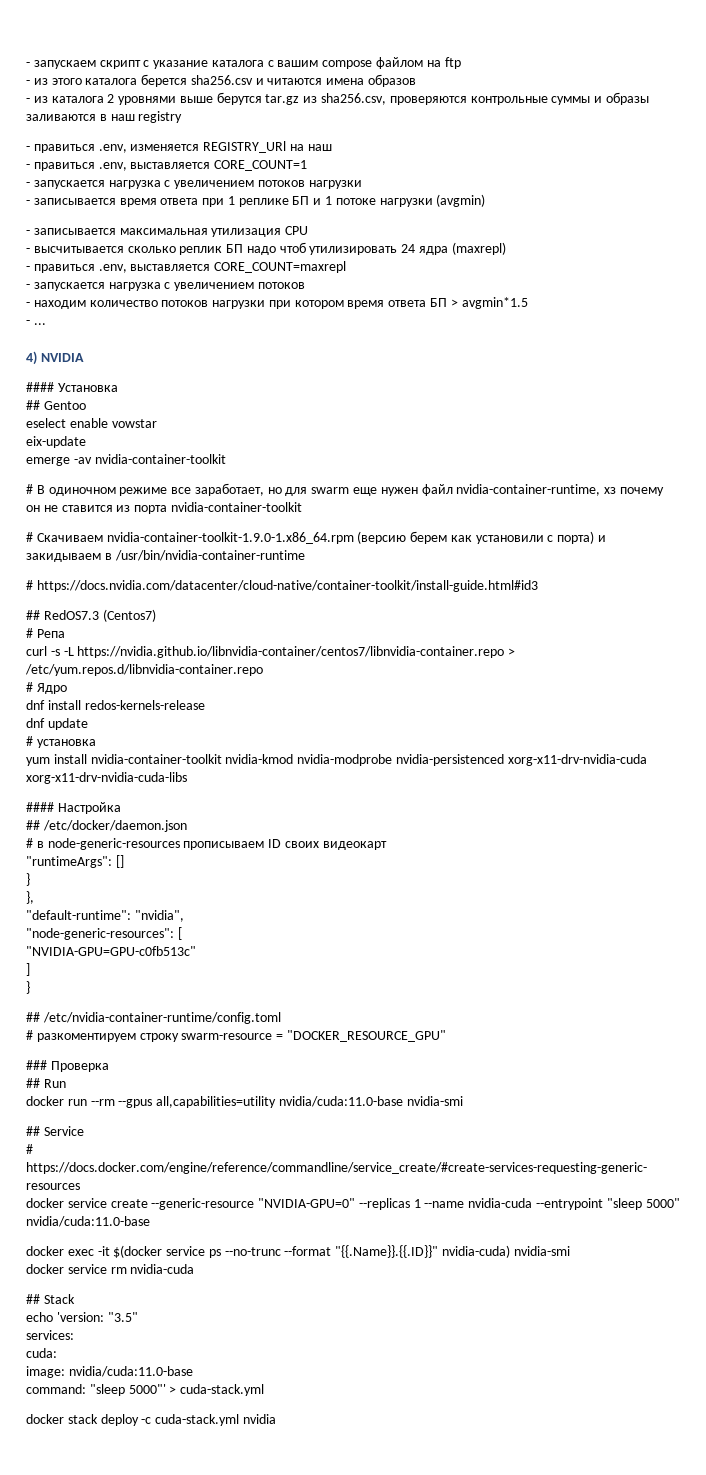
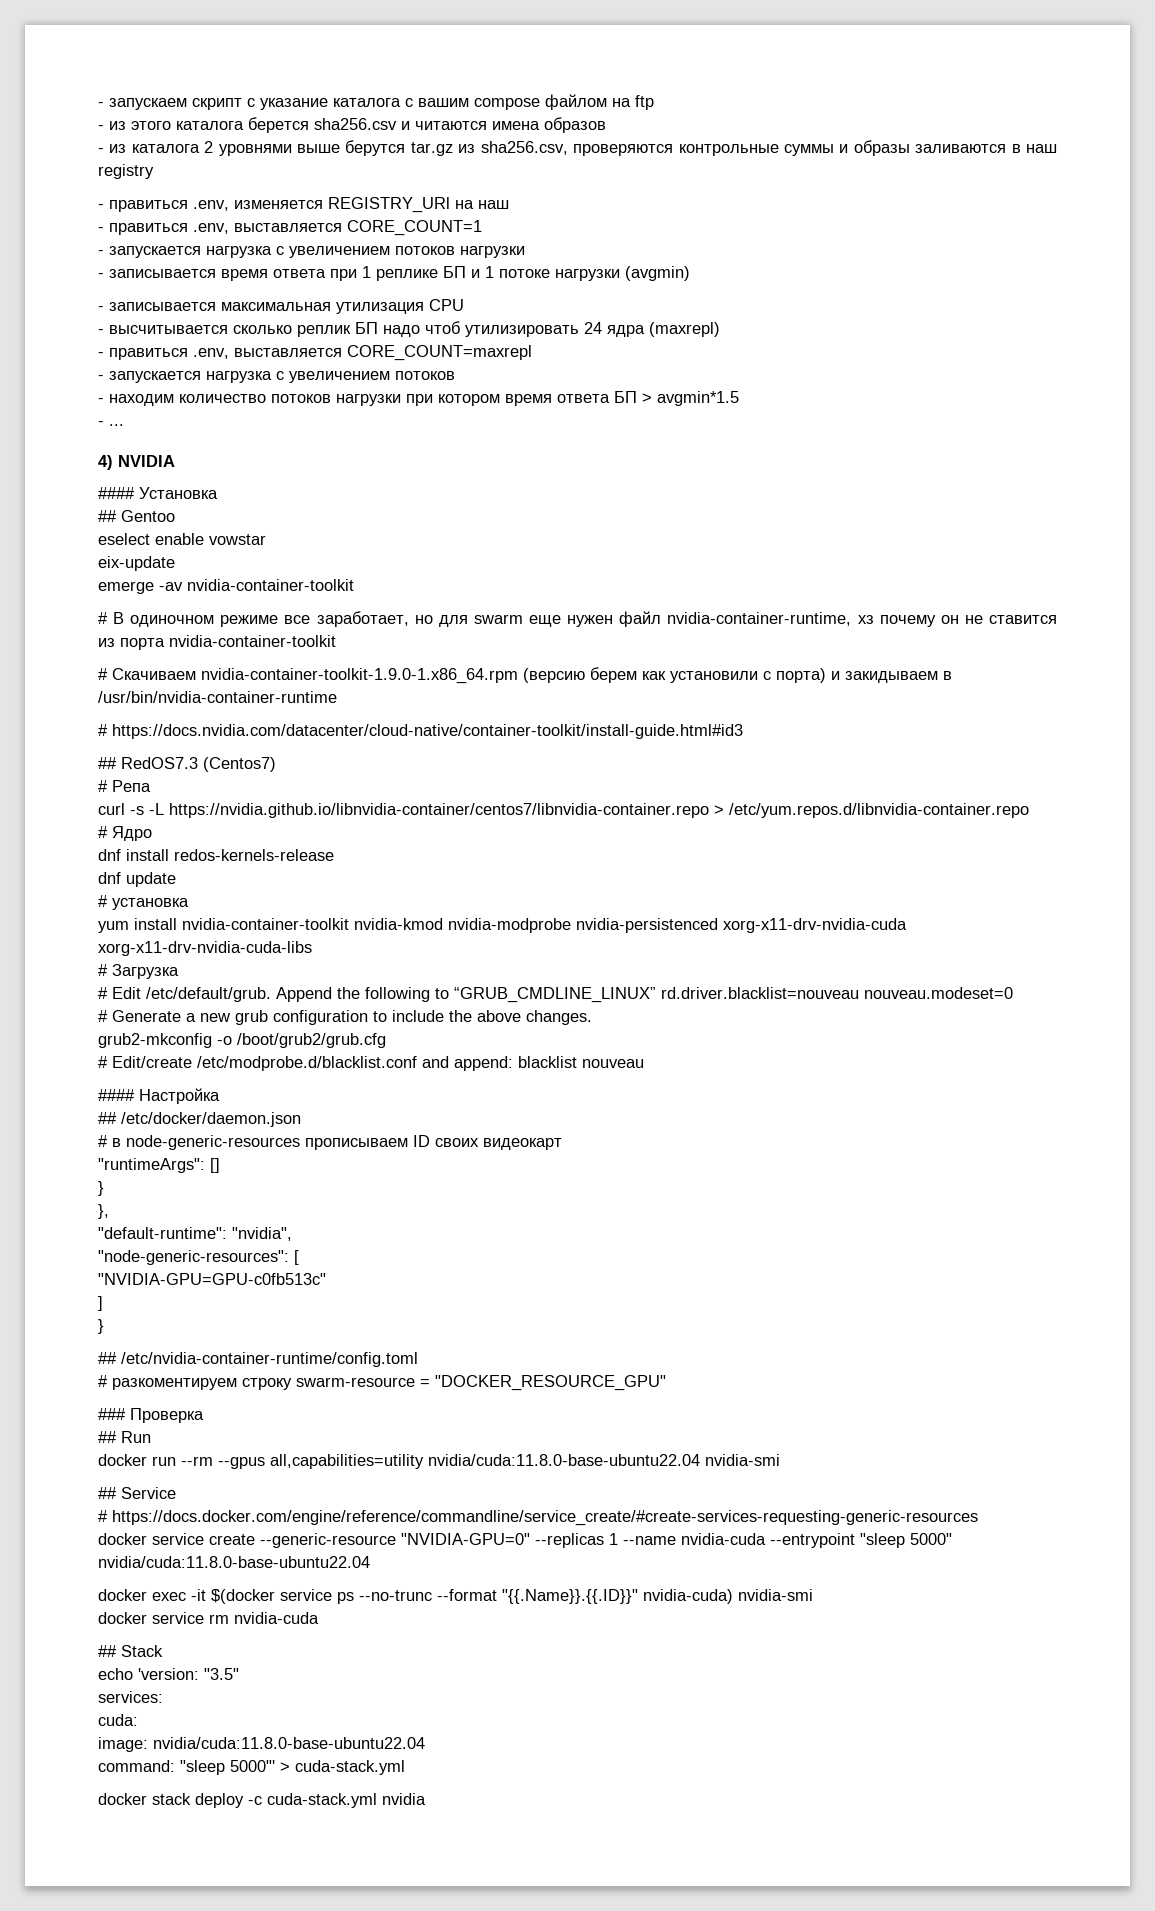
+ # Загрузка
+ # Edit /etc/default/grub. Append the following to “GRUB_CMDLINE_LINUX” rd.driver.blacklist=nouveau nouveau.modeset=0
+ # Generate a new grub configuration to include the above changes.
+ grub2-mkconfig -o /boot/grub2/grub.cfg
+ # Edit/create /etc/modprobe.d/blacklist.conf and append: blacklist nouveau
- docker run --rm --gpus all,capabilities=utility nvidia/cuda:11.0-base nvidia-smi
+ docker run --rm --gpus all,capabilities=utility nvidia/cuda:11.8.0-base-ubuntu22.04 nvidia-smi
- docker service create --generic-resource "NVIDIA-GPU=0" --replicas 1 --name nvidia-cuda --entrypoint "sleep 5000" nvidia/cuda:11.0-base
+ docker service create --generic-resource "NVIDIA-GPU=0" --replicas 1 --name nvidia-cuda --entrypoint "sleep 5000" nvidia/cuda:11.8.0-base-ubuntu22.04
- image: nvidia/cuda:11.0-base
+ image: nvidia/cuda:11.8.0-base-ubuntu22.04

